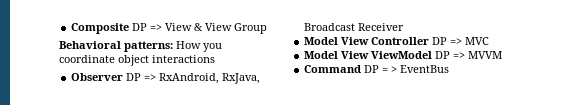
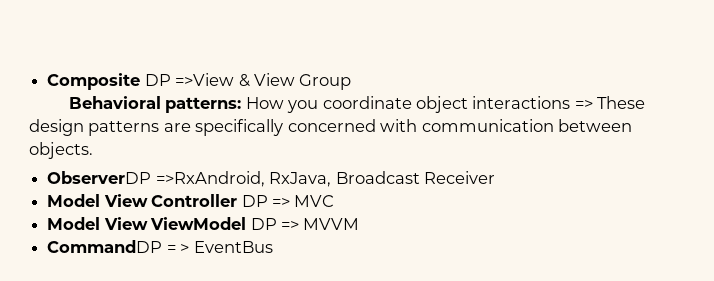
- Composite DP => View & View Group
+ Composite DP =>View & View Group
- Behavioral patterns: How you coordinate object interactions
- Observer DP => RxAndroid, RxJava, Broadcast Receiver
+ Behavioral patterns: How you coordinate object interactions => These design patterns are specifically concerned with communication between objects.
+ ObserverDP =>RxAndroid, RxJava, Broadcast Receiver
- Command DP = > EventBus
+ CommandDP = > EventBus

